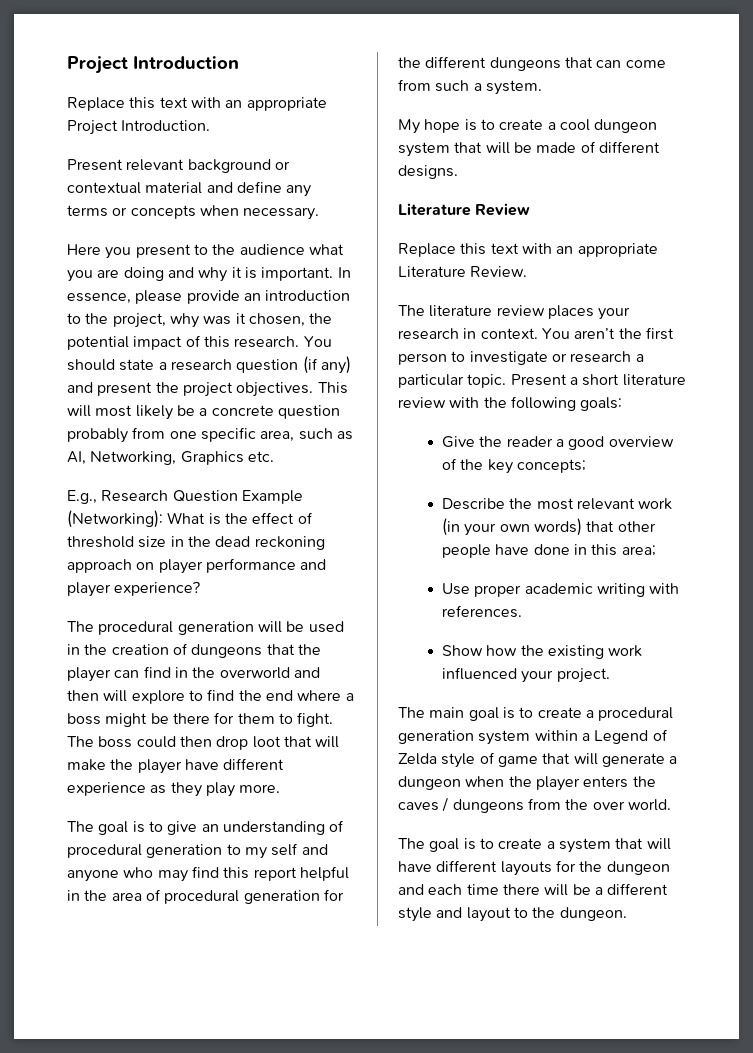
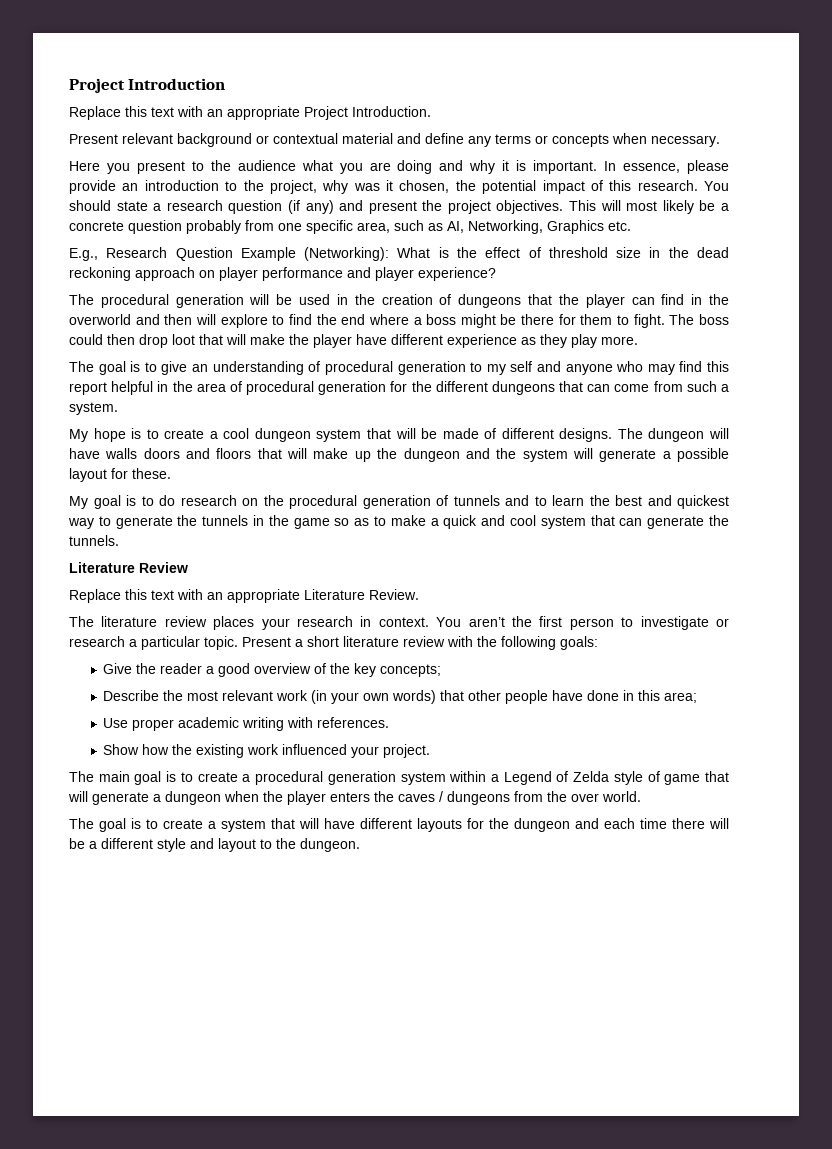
+ The dungeon will have walls doors and floors that will make up the dungeon and the system will generate a possible layout for these.
+ My goal is to do research on the procedural generation of tunnels and to learn the best and quickest way to generate the tunnels in the game so as to make a quick and cool system that can generate the tunnels.

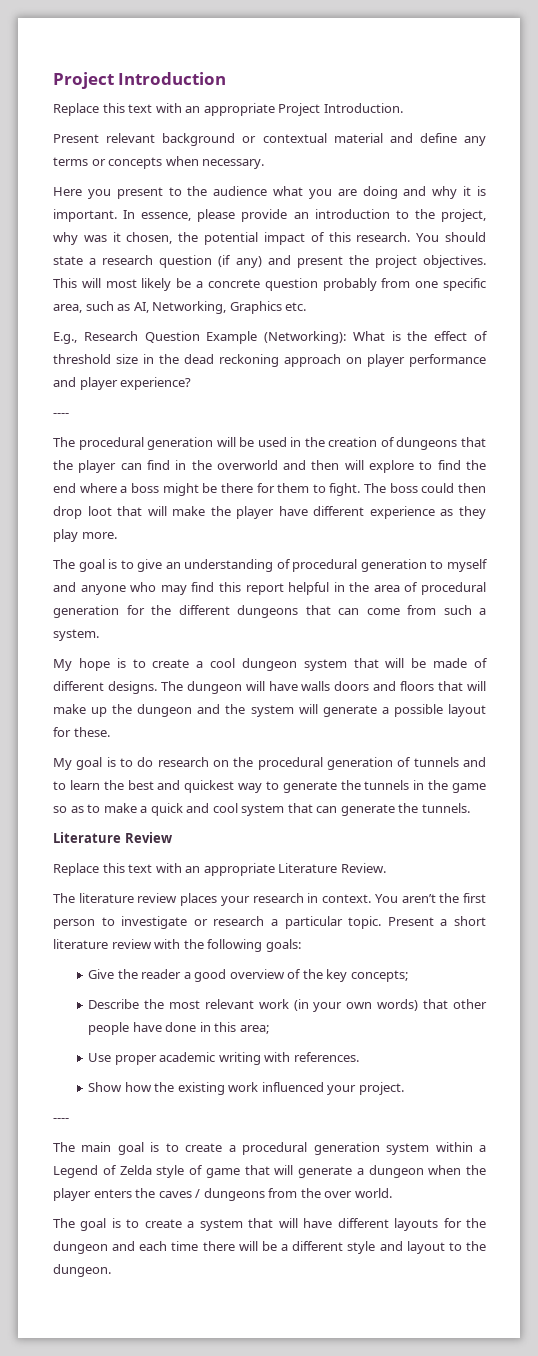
  E.g., Research Question Example (Networking): What is the effect of threshold size in the dead reckoning approach on player performance and player experience?
+ ----
- The goal is to give an understanding of procedural generation to my self and anyone who may find this report helpful in the area of procedural generation for the different dungeons that can come from such a system.
+ The goal is to give an understanding of procedural generation to myself and anyone who may find this report helpful in the area of procedural generation for the different dungeons that can come from such a system.
  Show how the existing work influenced your project.
+ ----

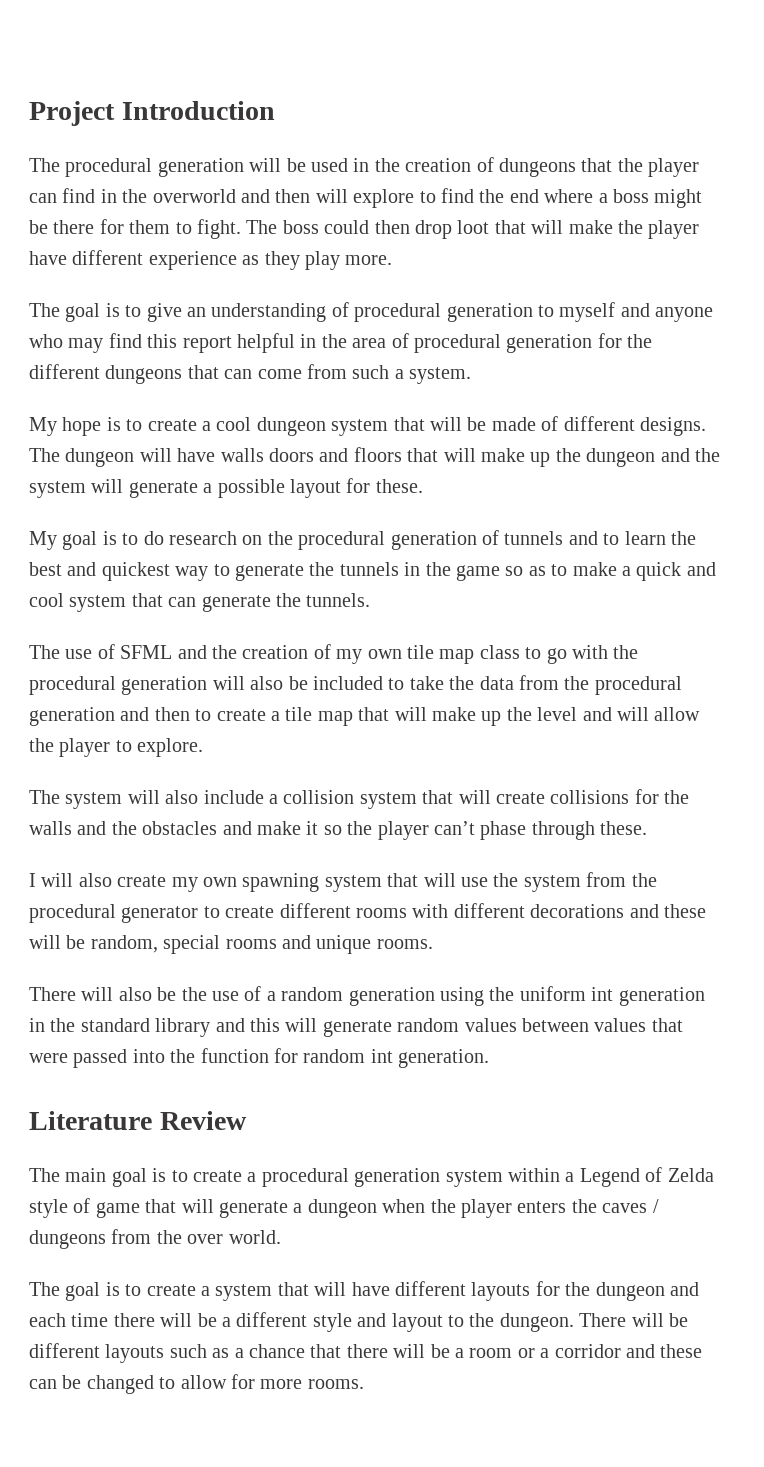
- Replace this text with an appropriate Project Introduction.
- Present relevant background or contextual material and define any terms or concepts when necessary.
- Here you present to the audience what you are doing and why it is important. In essence, please provide an introduction to the project, why was it chosen, the potential impact of this research. You should state a research question (if any) and present the project objectives. This will most likely be a concrete question probably from one specific area, such as AI, Networking, Graphics etc.
- E.g., Research Question Example (Networking): What is the effect of threshold size in the dead reckoning approach on player performance and player experience?
- ----
+ The use of SFML and the creation of my own tile map class to go with the procedural generation will also be included to take the data from the procedural generation and then to create a tile map that will make up the level and will allow the player to explore.
+ The system will also include a collision system that will create collisions for the walls and the obstacles and make it so the player can’t phase through these.
+ I will also create my own spawning system that will use the system from the procedural generator to create different rooms with different decorations and these will be random, special rooms and unique rooms.
+ There will also be the use of a random generation using the uniform int generation in the standard library and this will generate random values between values that were passed into the function for random int generation.
  Literature Review
- Replace this text with an appropriate Literature Review.
- The literature review places your research in context. You aren’t the first person to investigate or research a particular topic. Present a short literature review with the following goals:
- Give the reader a good overview of the key concepts;
- Describe the most relevant work (in your own words) that other people have done in this area;
- Use proper academic writing with references.
- Show how the existing work influenced your project.
- ----
+ There will be different layouts such as a chance that there will be a room or a corridor and these can be changed to allow for more rooms.

